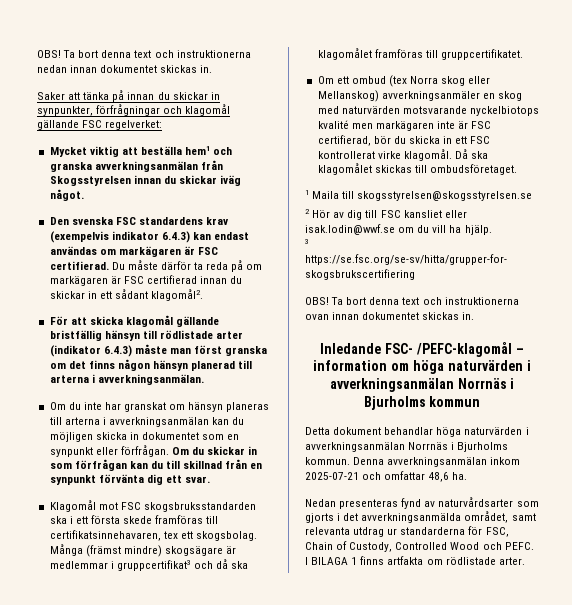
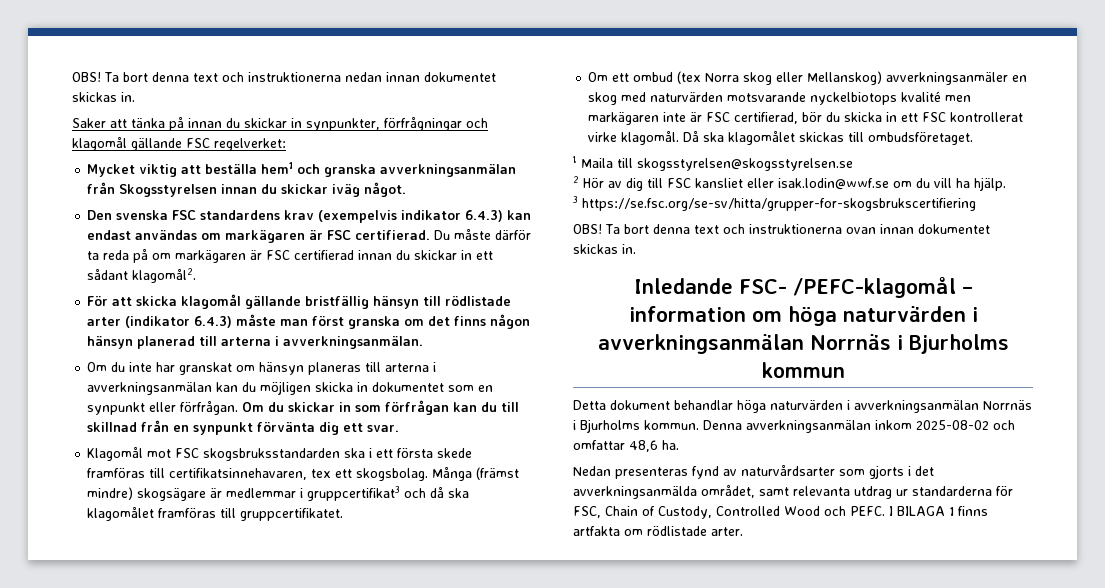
- Denna avverkningsanmälan inkom 2025-07-21 och omfattar 48,6 ha.
+ Denna avverkningsanmälan inkom 2025-08-02 och omfattar 48,6 ha.

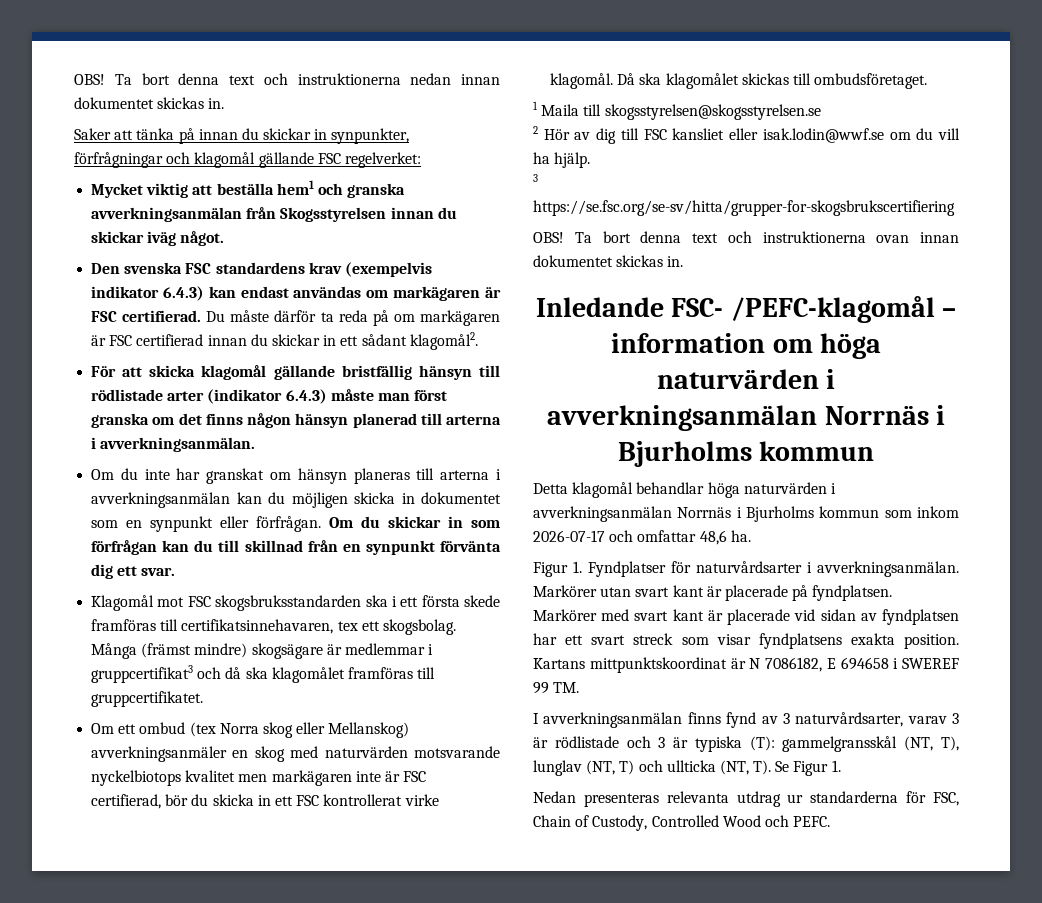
- Om ett ombud (tex Norra skog eller Mellanskog) avverkningsanmäler en skog med naturvärden motsvarande nyckelbiotops kvalité men markägaren inte är FSC certifierad, bör du skicka in ett FSC kontrollerat virke klagomål.
+ Om ett ombud (tex Norra skog eller Mellanskog) avverkningsanmäler en skog med naturvärden motsvarande nyckelbiotops kvalitet men markägaren inte är FSC certifierad, bör du skicka in ett FSC kontrollerat virke klagomål.
- Detta dokument behandlar höga naturvärden i avverkningsanmälan Norrnäs i Bjurholms kommun. Denna avverkningsanmälan inkom 2025-08-02 och omfattar 48,6 ha.
+ Detta klagomål behandlar höga naturvärden i avverkningsanmälan Norrnäs i Bjurholms kommun som inkom 2026-07-17 och omfattar 48,6 ha.
- Nedan presenteras fynd av naturvårdsarter som gjorts i det avverkningsanmälda området, samt relevanta utdrag ur standarderna för FSC, Chain of Custody, Controlled Wood och PEFC. I BILAGA 1 finns artfakta om rödlistade arter.
+ Figur 1. Fyndplatser för naturvårdsarter i avverkningsanmälan. Markörer utan svart kant är placerade på fyndplatsen. Markörer med svart kant är placerade vid sidan av fyndplatsen har ett svart streck som visar fyndplatsens exakta position. Kartans mittpunktskoordinat är N 7086182, E 694658 i SWEREF 99 TM.
+ I avverkningsanmälan finns fynd av 3 naturvårdsarter, varav 3 är rödlistade och 3 är typiska (T): gammelgransskål (NT, T), lunglav (NT, T) och ullticka (NT, T). Se Figur 1.
+ Nedan presenteras relevanta utdrag ur standarderna för FSC, Chain of Custody, Controlled Wood och PEFC.

